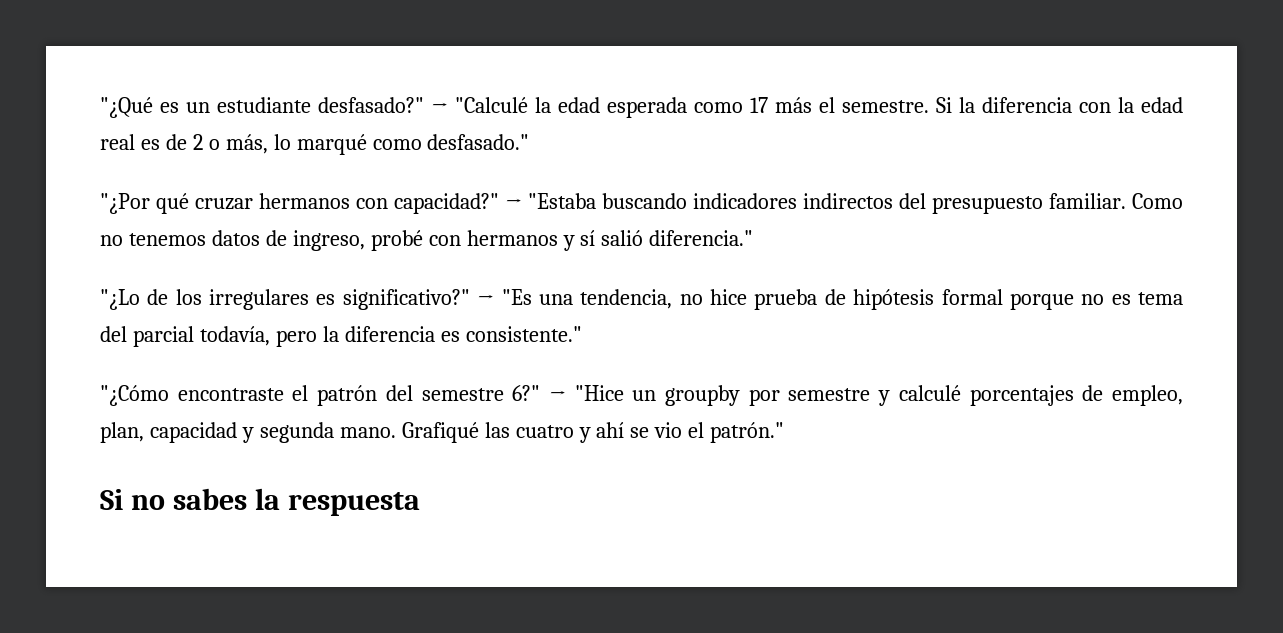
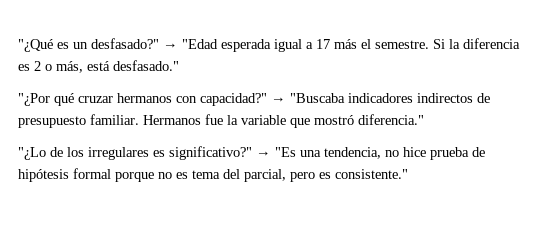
- "¿Qué es un estudiante desfasado?"
+ "¿Qué es un desfasado?"
- → "Calculé la edad esperada como 17 más el semestre.
+ → "Edad esperada igual a 17 más el semestre.
- Si la diferencia con la edad real es de 2 o más, lo marqué como desfasado."
+ Si la diferencia es 2 o más, está desfasado."
- → "Estaba buscando indicadores indirectos del presupuesto familiar.
+ → "Buscaba indicadores indirectos de presupuesto familiar.
- Como no tenemos datos de ingreso, probé con hermanos y sí salió diferencia."
+ Hermanos fue la variable que mostró diferencia."
- → "Es una tendencia, no hice prueba de hipótesis formal porque no es tema del parcial todavía, pero la diferencia es consistente."
- "¿Cómo encontraste el patrón del semestre 6?" → "Hice un groupby por semestre y calculé porcentajes de empleo, plan, capacidad y segunda mano. Grafiqué las cuatro y ahí se vio el patrón."
- Si no sabes la respuesta
+ → "Es una tendencia, no hice prueba de hipótesis formal porque no es tema del parcial, pero es consistente."

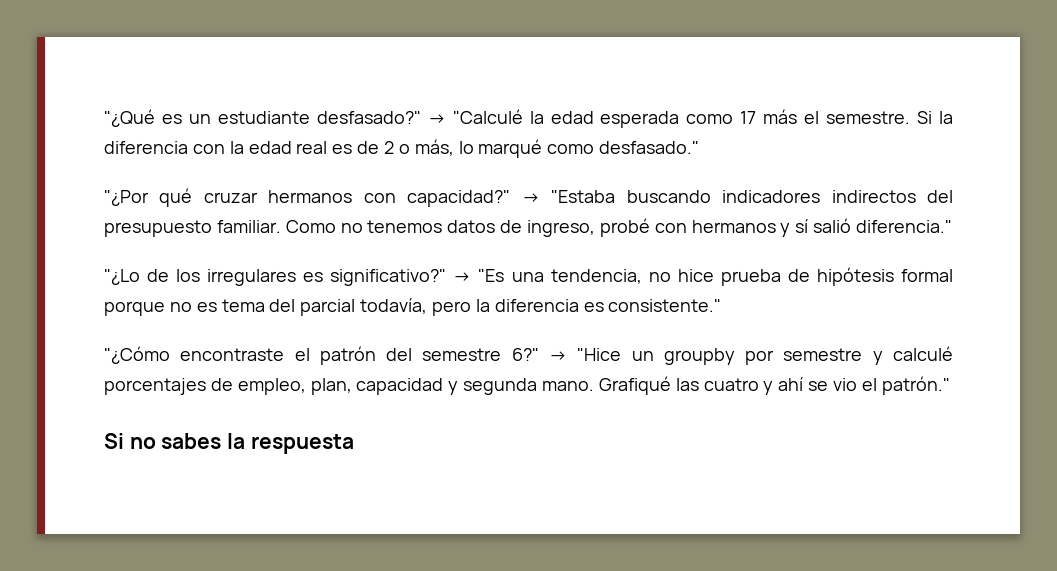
- "¿Qué es un desfasado?"
+ "¿Qué es un estudiante desfasado?"
- → "Edad esperada igual a 17 más el semestre.
+ → "Calculé la edad esperada como 17 más el semestre.
- Si la diferencia es 2 o más, está desfasado."
+ Si la diferencia con la edad real es de 2 o más, lo marqué como desfasado."
- → "Buscaba indicadores indirectos de presupuesto familiar.
+ → "Estaba buscando indicadores indirectos del presupuesto familiar.
- Hermanos fue la variable que mostró diferencia."
+ Como no tenemos datos de ingreso, probé con hermanos y sí salió diferencia."
- → "Es una tendencia, no hice prueba de hipótesis formal porque no es tema del parcial, pero es consistente."
+ → "Es una tendencia, no hice prueba de hipótesis formal porque no es tema del parcial todavía, pero la diferencia es consistente."
+ "¿Cómo encontraste el patrón del semestre 6?" → "Hice un groupby por semestre y calculé porcentajes de empleo, plan, capacidad y segunda mano. Grafiqué las cuatro y ahí se vio el patrón."
+ Si no sabes la respuesta

